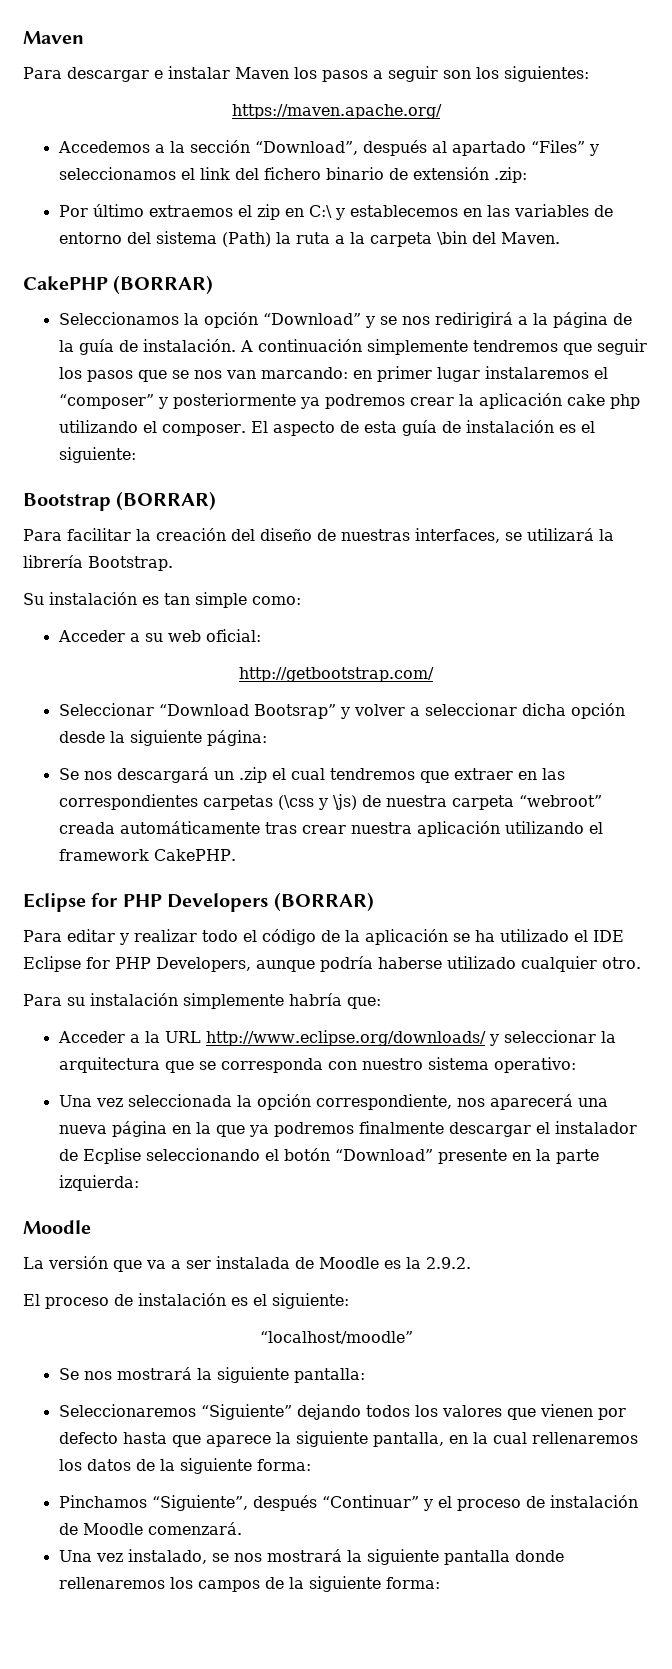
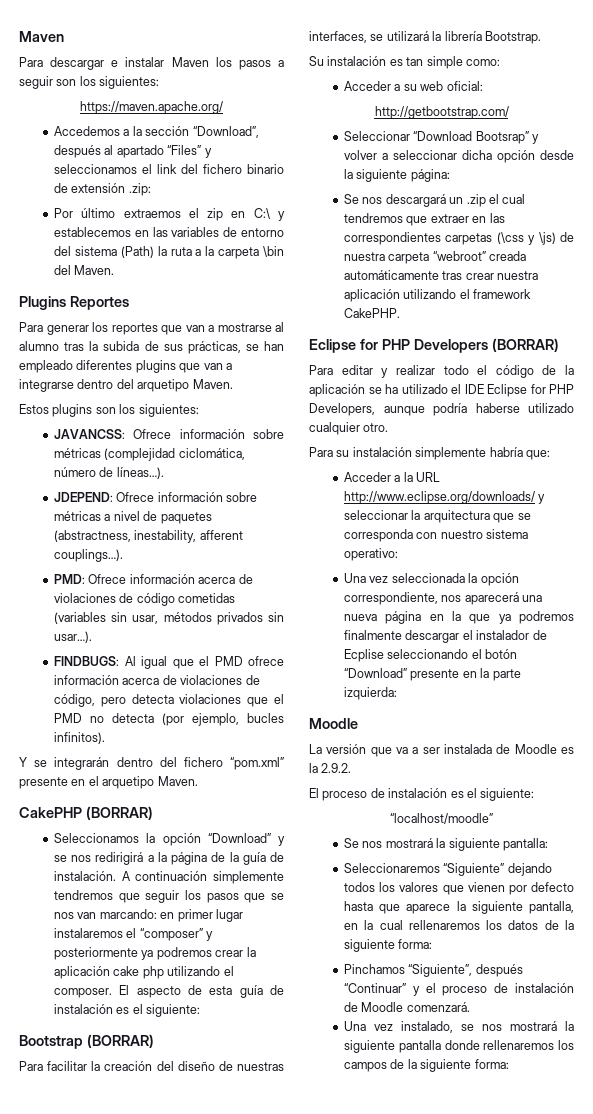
+ Plugins Reportes
+ Para generar los reportes que van a mostrarse al alumno tras la subida de sus prácticas, se han empleado diferentes plugins que van a integrarse dentro del arquetipo Maven.
+ Estos plugins son los siguientes:
+ JAVANCSS: Ofrece información sobre métricas (complejidad ciclomática, número de líneas…).
+ JDEPEND: Ofrece información sobre métricas a nivel de paquetes (abstractness, inestability, afferent couplings…).
+ PMD: Ofrece información acerca de violaciones de código cometidas (variables sin usar, métodos privados sin usar…).
+ FINDBUGS: Al igual que el PMD ofrece información acerca de violaciones de código, pero detecta violaciones que el PMD no detecta (por ejemplo, bucles infinitos).
+ Y se integrarán dentro del fichero “pom.xml” presente en el arquetipo Maven.

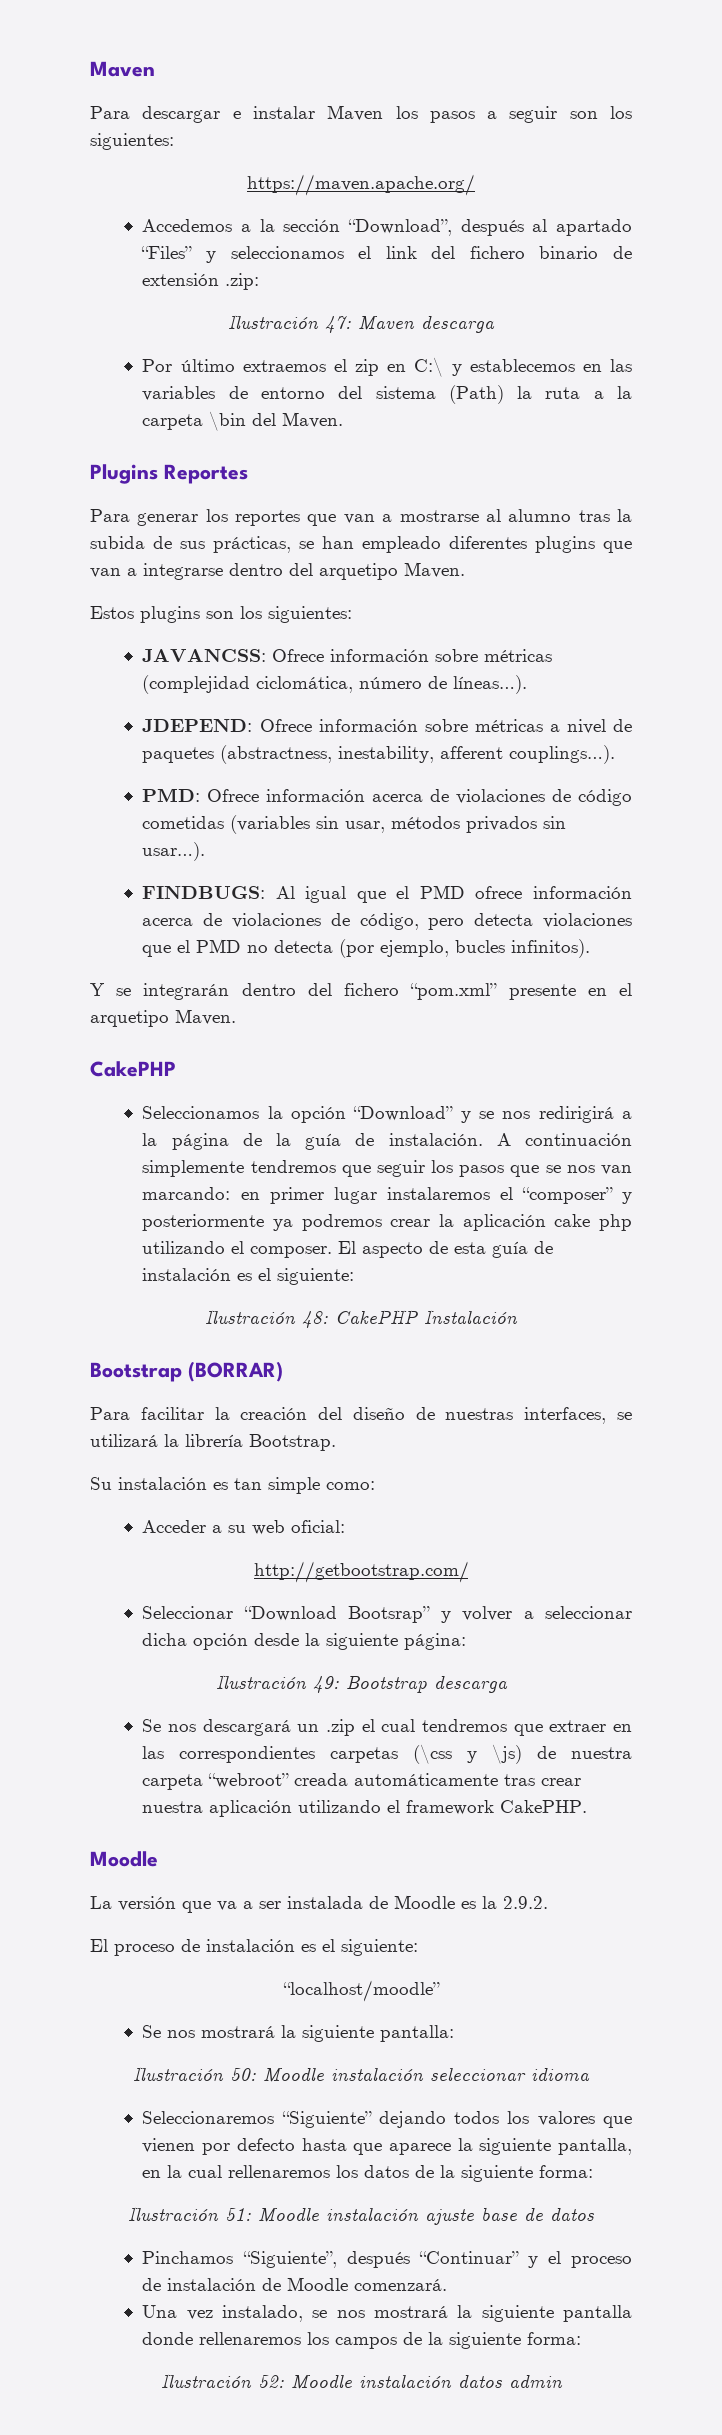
+ Ilustración 47: Maven descarga
  Y se integrarán dentro del fichero “pom.xml” presente en el arquetipo Maven.
- CakePHP (BORRAR)
+ CakePHP
+ Ilustración 48: CakePHP Instalación
+ Ilustración 49: Bootstrap descarga
- Eclipse for PHP Developers (BORRAR)
- Para editar y realizar todo el código de la aplicación se ha utilizado el IDE Eclipse for PHP Developers, aunque podría haberse utilizado cualquier otro.
- Para su instalación simplemente habría que:
- Acceder a la URL http://www.eclipse.org/downloads/ y seleccionar la arquitectura que se corresponda con nuestro sistema operativo:
- Una vez seleccionada la opción correspondiente, nos aparecerá una nueva página en la que ya podremos finalmente descargar el instalador de Ecplise seleccionando el botón “Download” presente en la parte izquierda:
+ Ilustración 50: Moodle instalación seleccionar idioma
+ Ilustración 51: Moodle instalación ajuste base de datos
+ Ilustración 52: Moodle instalación datos admin

